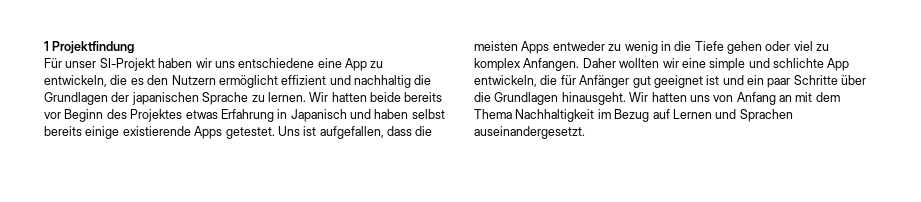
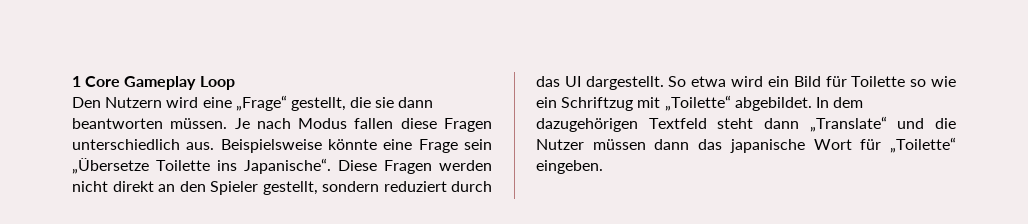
- 1 Projektfindung
- Für unser SI-Projekt haben wir uns entschiedene eine App zu entwickeln, die es den Nutzern ermöglicht effizient und nachhaltig die Grundlagen der japanischen Sprache zu lernen. Wir hatten beide bereits vor Beginn des Projektes etwas Erfahrung in Japanisch und haben selbst bereits einige existierende Apps getestet. Uns ist aufgefallen, dass die meisten Apps entweder zu wenig in die Tiefe gehen oder viel zu komplex Anfangen. Daher wollten wir eine simple und schlichte App entwickeln, die für Anfänger gut geeignet ist und ein paar Schritte über die Grundlagen hinausgeht. Wir hatten uns von Anfang an mit dem Thema Nachhaltigkeit im Bezug auf Lernen und Sprachen auseinandergesetzt.
+ 1 Core Gameplay Loop
+ Den Nutzern wird eine „Frage“ gestellt, die sie dann beantworten müssen. Je nach Modus fallen diese Fragen unterschiedlich aus. Beispielsweise könnte eine Frage sein „Übersetze Toilette ins Japanische“. Diese Fragen werden nicht direkt an den Spieler gestellt, sondern reduziert durch das UI dargestellt. So etwa wird ein Bild für Toilette so wie ein Schriftzug mit „Toilette“ abgebildet. In dem dazugehörigen Textfeld steht dann „Translate“ und die Nutzer müssen dann das japanische Wort für „Toilette“ eingeben.

